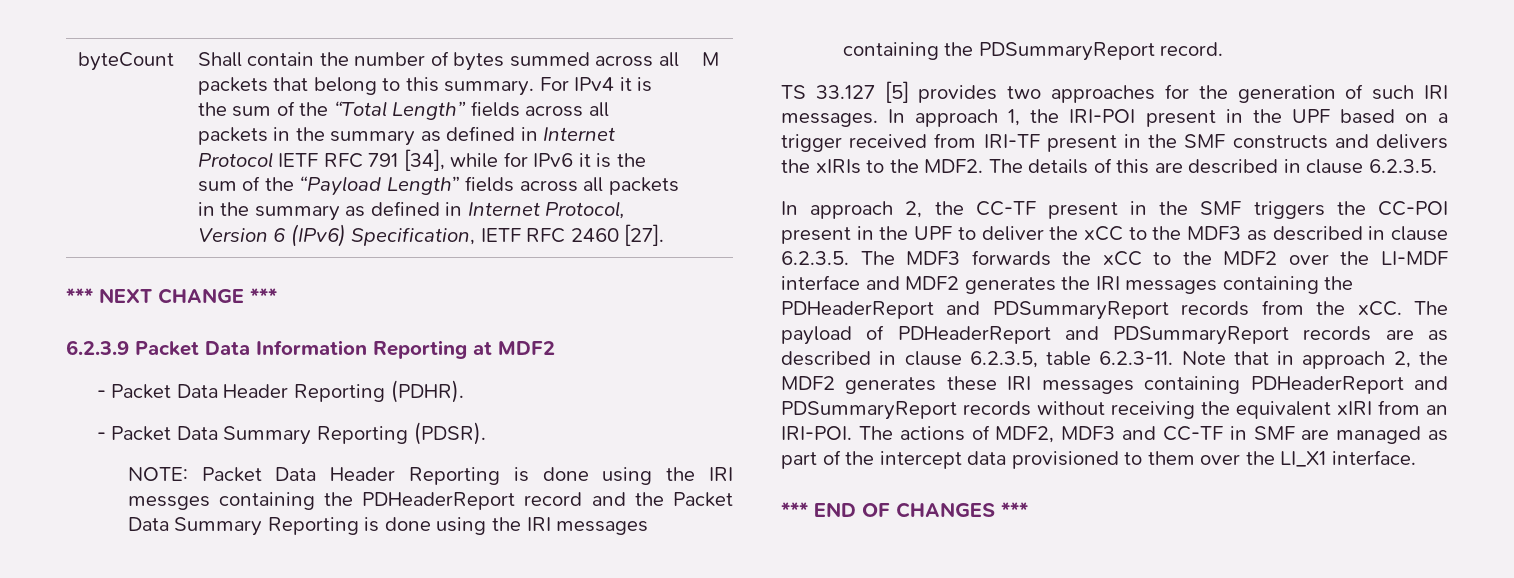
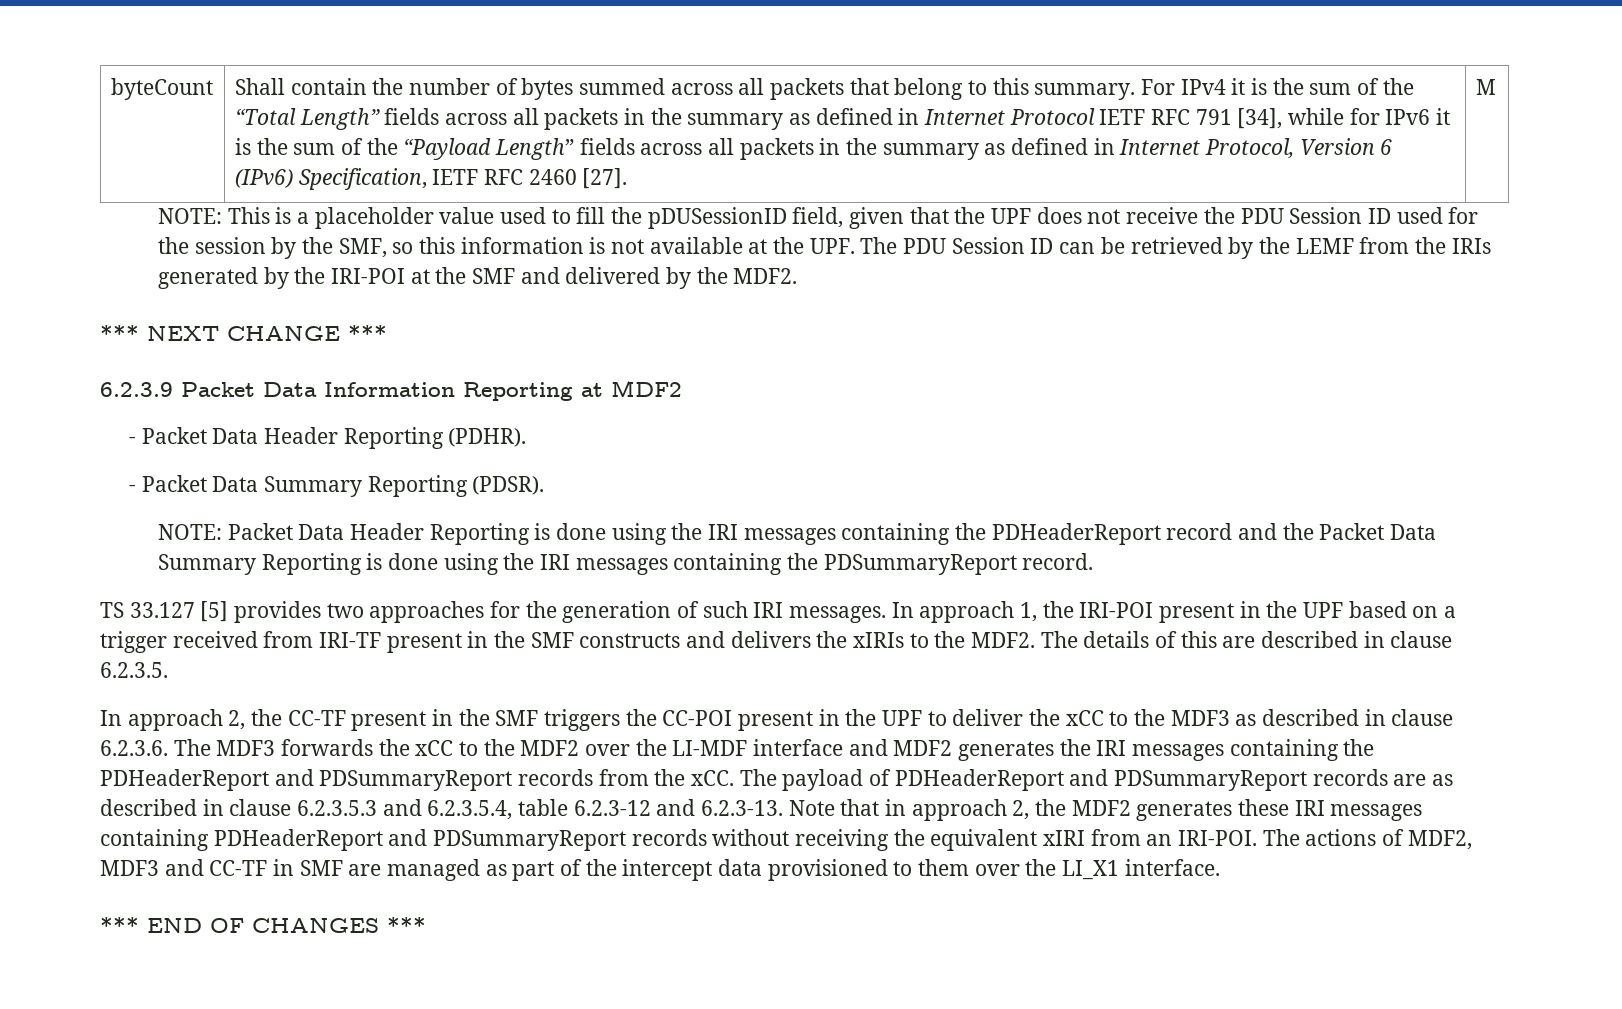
+ NOTE: This is a placeholder value used to fill the pDUSessionID field, given that the UPF does not receive the PDU Session ID used for the session by the SMF, so this information is not available at the UPF. The PDU Session ID can be retrieved by the LEMF from the IRIs generated by the IRI-POI at the SMF and delivered by the MDF2.
- NOTE: Packet Data Header Reporting is done using the IRI messges containing the PDHeaderReport record and the Packet Data Summary Reporting is done using the IRI messages containing the PDSummaryReport record.
+ NOTE: Packet Data Header Reporting is done using the IRI messages containing the PDHeaderReport record and the Packet Data Summary Reporting is done using the IRI messages containing the PDSummaryReport record.
- In approach 2, the CC-TF present in the SMF triggers the CC-POI present in the UPF to deliver the xCC to the MDF3 as described in clause 6.2.3.5. The MDF3 forwards the xCC to the MDF2 over the LI-MDF interface and MDF2 generates the IRI messages containing the PDHeaderReport and PDSummaryReport records from the xCC.
+ In approach 2, the CC-TF present in the SMF triggers the CC-POI present in the UPF to deliver the xCC to the MDF3 as described in clause 6.2.3.6. The MDF3 forwards the xCC to the MDF2 over the LI-MDF interface and MDF2 generates the IRI messages containing the PDHeaderReport and PDSummaryReport records from the xCC.
- The payload of PDHeaderReport and PDSummaryReport records are as described in clause 6.2.3.5, table 6.2.3-11. Note that in approach 2, the MDF2 generates these IRI messages containing PDHeaderReport and PDSummaryReport records without receiving the equivalent xIRI from an IRI-POI.
+ The payload of PDHeaderReport and PDSummaryReport records are as described in clause 6.2.3.5.3 and 6.2.3.5.4, table 6.2.3-12 and 6.2.3-13. Note that in approach 2, the MDF2 generates these IRI messages containing PDHeaderReport and PDSummaryReport records without receiving the equivalent xIRI from an IRI-POI.

